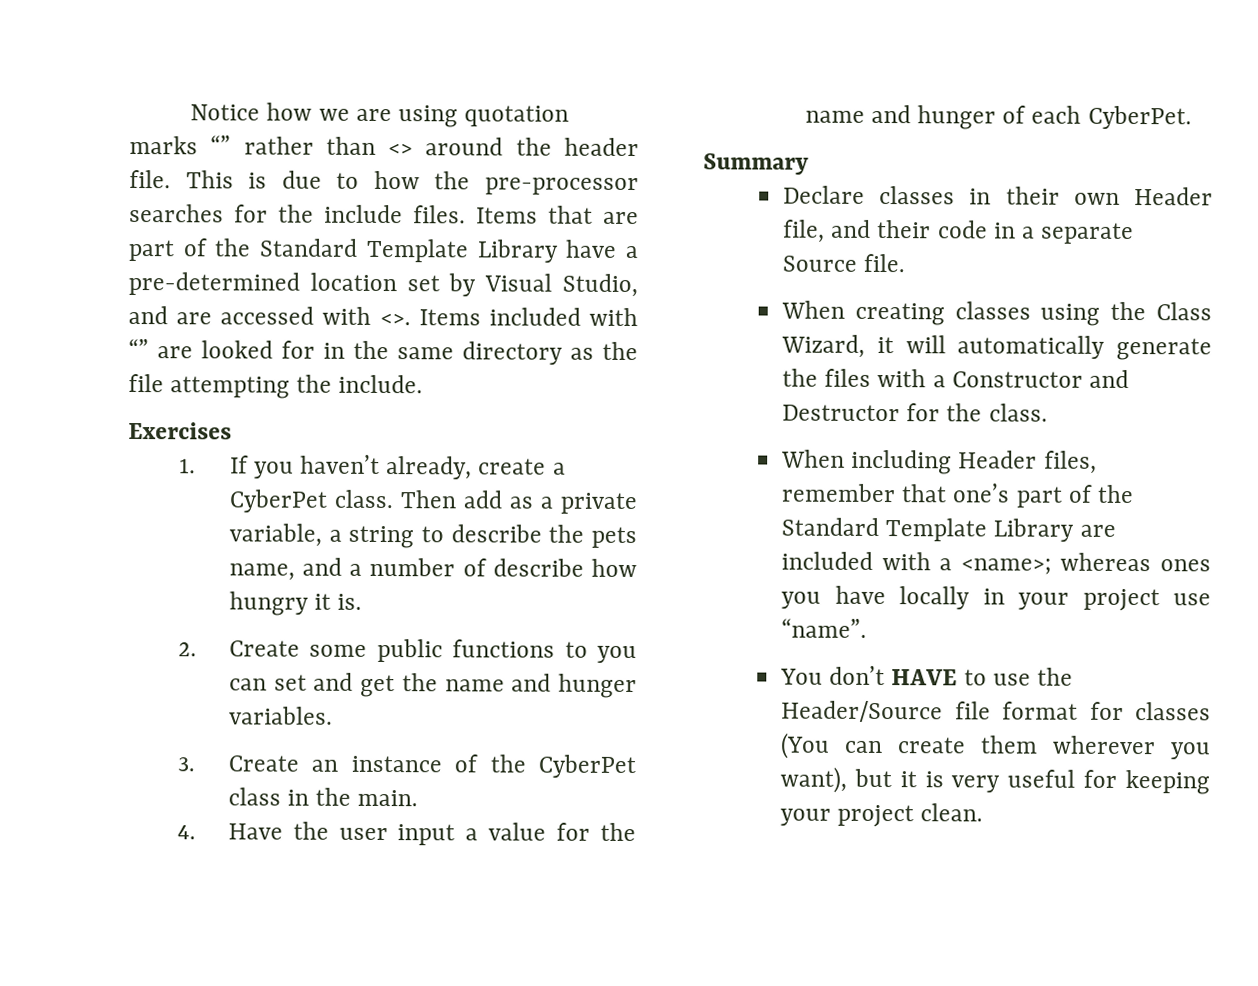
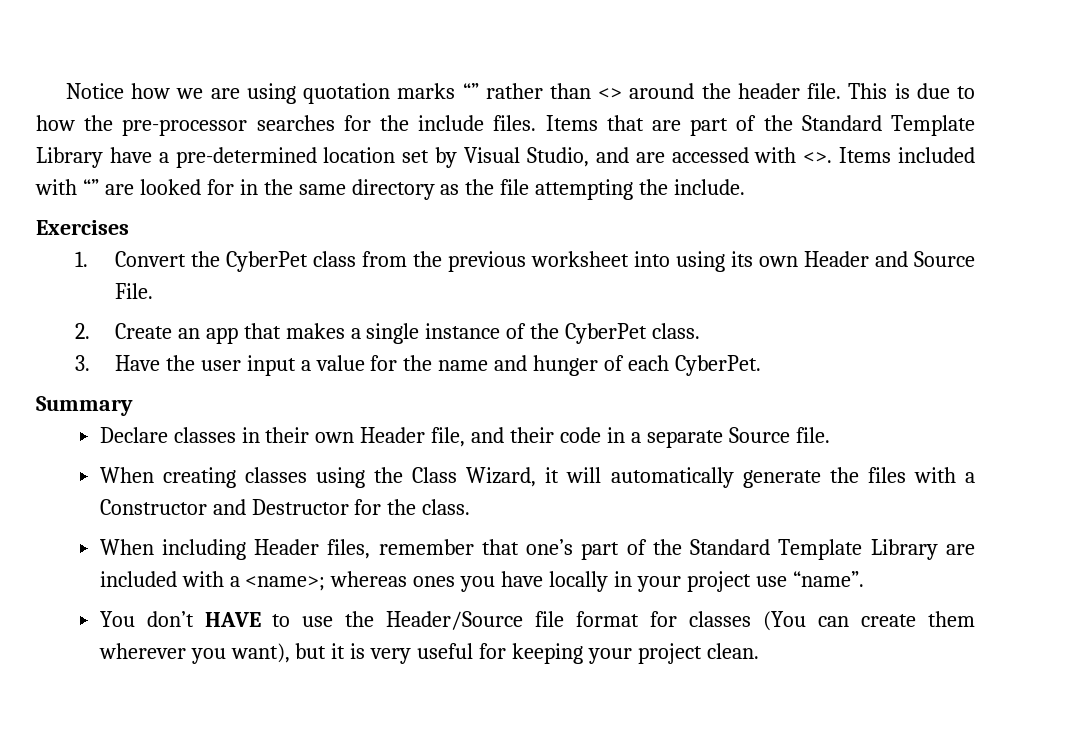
- 1. If you haven’t already, create a CyberPet class. Then add as a private variable, a string to describe the pets name, and a number of describe how hungry it is.
- 2. Create some public functions to you can set and get the name and hunger variables.
- 3. Create an instance of the CyberPet class in the main.
- 4. Have the user input a value for the name and hunger of each CyberPet.
+ 1. Convert the CyberPet class from the previous worksheet into using its own Header and Source File.
+ 2. Create an app that makes a single instance of the CyberPet class.
+ 3. Have the user input a value for the name and hunger of each CyberPet.

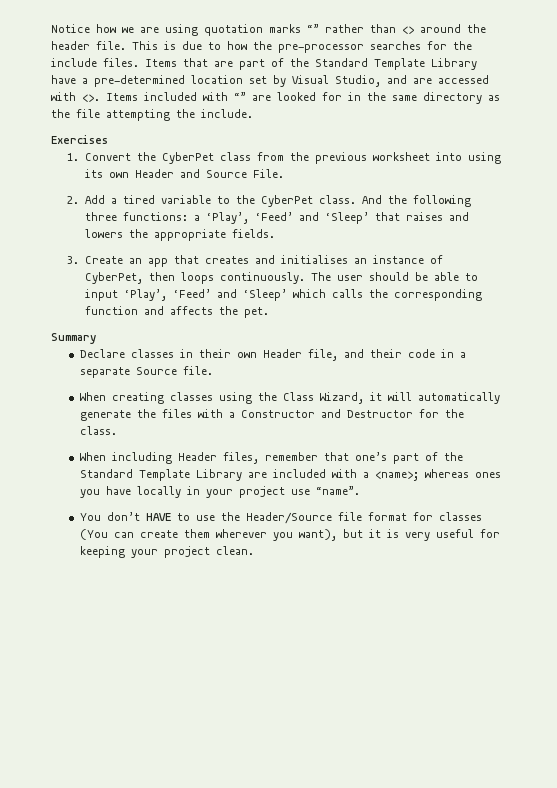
- 2. Create an app that makes a single instance of the CyberPet class.
- 3. Have the user input a value for the name and hunger of each CyberPet.
+ 2. Add a tired variable to the CyberPet class. And the following three functions: a ‘Play’, ‘Feed’ and ‘Sleep’ that raises and lowers the appropriate fields.
+ 3. Create an app that creates and initialises an instance of CyberPet, then loops continuously. The user should be able to input ‘Play’, ‘Feed’ and ‘Sleep’ which calls the corresponding function and affects the pet.

